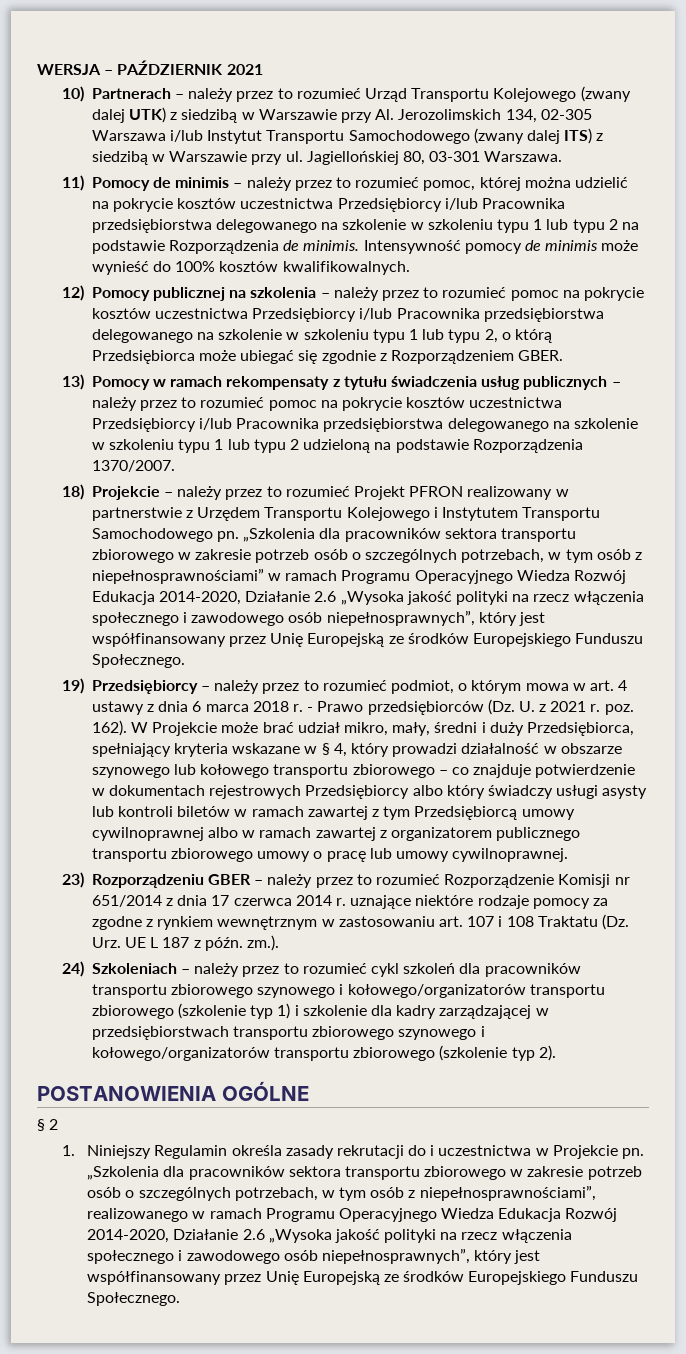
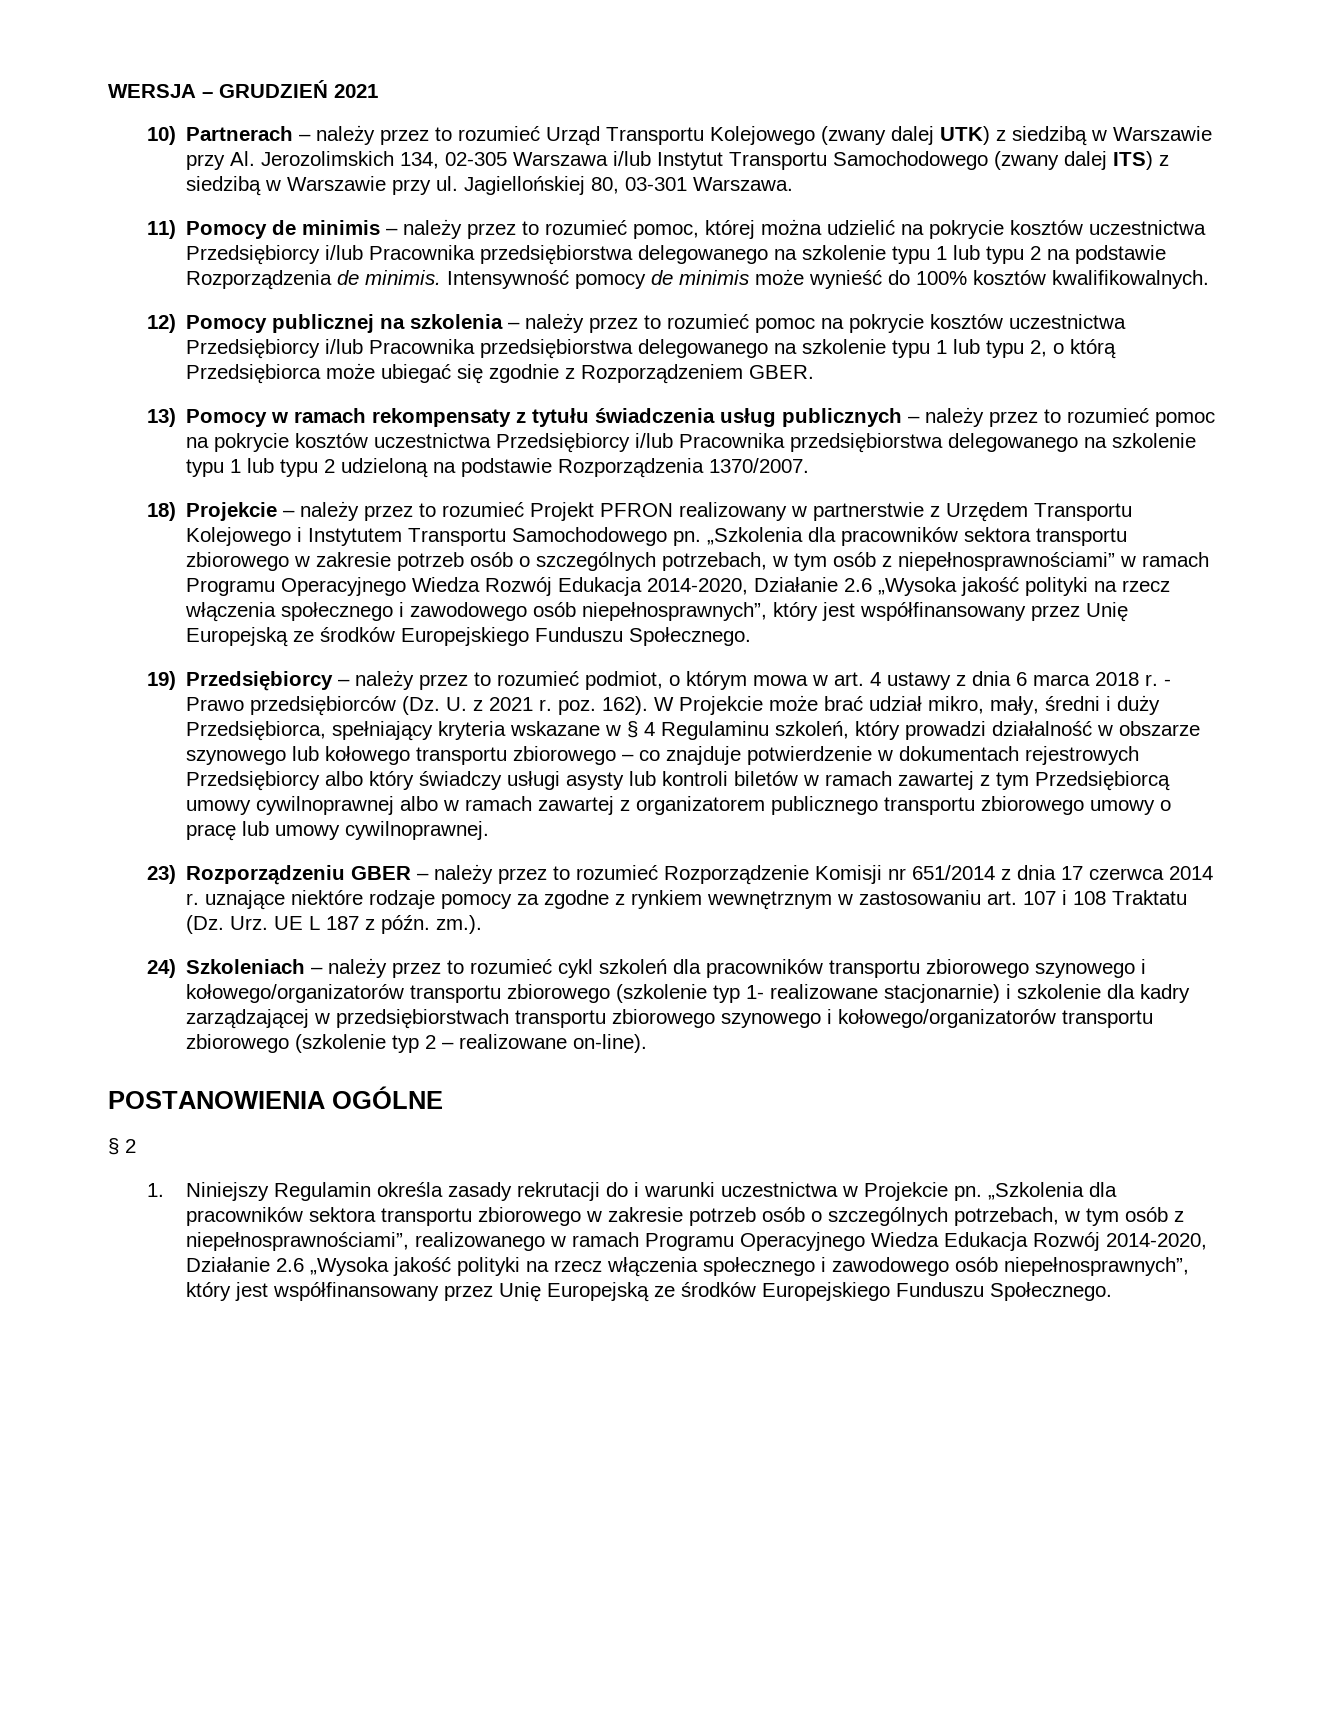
- WERSJA – PAŹDZIERNIK 2021
+ WERSJA – GRUDZIEŃ 2021
- 11) Pomocy de minimis – należy przez to rozumieć pomoc, której można udzielić na pokrycie kosztów uczestnictwa Przedsiębiorcy i/lub Pracownika przedsiębiorstwa delegowanego na szkolenie w szkoleniu typu 1 lub typu 2 na podstawie Rozporządzenia de minimis.
+ 11) Pomocy de minimis – należy przez to rozumieć pomoc, której można udzielić na pokrycie kosztów uczestnictwa Przedsiębiorcy i/lub Pracownika przedsiębiorstwa delegowanego na szkolenie typu 1 lub typu 2 na podstawie Rozporządzenia de minimis.
- 12) Pomocy publicznej na szkolenia – należy przez to rozumieć pomoc na pokrycie kosztów uczestnictwa Przedsiębiorcy i/lub Pracownika przedsiębiorstwa delegowanego na szkolenie w szkoleniu typu 1 lub typu 2, o którą Przedsiębiorca może ubiegać się zgodnie z Rozporządzeniem GBER.
+ 12) Pomocy publicznej na szkolenia – należy przez to rozumieć pomoc na pokrycie kosztów uczestnictwa Przedsiębiorcy i/lub Pracownika przedsiębiorstwa delegowanego na szkolenie typu 1 lub typu 2, o którą Przedsiębiorca może ubiegać się zgodnie z Rozporządzeniem GBER.
- 13) Pomocy w ramach rekompensaty z tytułu świadczenia usług publicznych – należy przez to rozumieć pomoc na pokrycie kosztów uczestnictwa Przedsiębiorcy i/lub Pracownika przedsiębiorstwa delegowanego na szkolenie w szkoleniu typu 1 lub typu 2 udzieloną na podstawie Rozporządzenia 1370/2007.
+ 13) Pomocy w ramach rekompensaty z tytułu świadczenia usług publicznych – należy przez to rozumieć pomoc na pokrycie kosztów uczestnictwa Przedsiębiorcy i/lub Pracownika przedsiębiorstwa delegowanego na szkolenie typu 1 lub typu 2 udzieloną na podstawie Rozporządzenia 1370/2007.
- W Projekcie może brać udział mikro, mały, średni i duży Przedsiębiorca, spełniający kryteria wskazane w § 4, który prowadzi działalność w obszarze szynowego lub kołowego transportu zbiorowego – co znajduje potwierdzenie w dokumentach rejestrowych Przedsiębiorcy albo który świadczy usługi asysty lub kontroli biletów w ramach zawartej z tym Przedsiębiorcą umowy cywilnoprawnej albo w ramach zawartej z organizatorem publicznego transportu zbiorowego umowy o pracę lub umowy cywilnoprawnej.
+ W Projekcie może brać udział mikro, mały, średni i duży Przedsiębiorca, spełniający kryteria wskazane w § 4 Regulaminu szkoleń, który prowadzi działalność w obszarze szynowego lub kołowego transportu zbiorowego – co znajduje potwierdzenie w dokumentach rejestrowych Przedsiębiorcy albo który świadczy usługi asysty lub kontroli biletów w ramach zawartej z tym Przedsiębiorcą umowy cywilnoprawnej albo w ramach zawartej z organizatorem publicznego transportu zbiorowego umowy o pracę lub umowy cywilnoprawnej.
- 24) Szkoleniach – należy przez to rozumieć cykl szkoleń dla pracowników transportu zbiorowego szynowego i kołowego/organizatorów transportu zbiorowego (szkolenie typ 1) i szkolenie dla kadry zarządzającej w przedsiębiorstwach transportu zbiorowego szynowego i kołowego/organizatorów transportu zbiorowego (szkolenie typ 2).
+ 24) Szkoleniach – należy przez to rozumieć cykl szkoleń dla pracowników transportu zbiorowego szynowego i kołowego/organizatorów transportu zbiorowego (szkolenie typ 1- realizowane stacjonarnie) i szkolenie dla kadry zarządzającej w przedsiębiorstwach transportu zbiorowego szynowego i kołowego/organizatorów transportu zbiorowego (szkolenie typ 2 – realizowane on-line).
- 1. Niniejszy Regulamin określa zasady rekrutacji do i uczestnictwa w Projekcie pn.
+ 1. Niniejszy Regulamin określa zasady rekrutacji do i warunki uczestnictwa w Projekcie pn.

